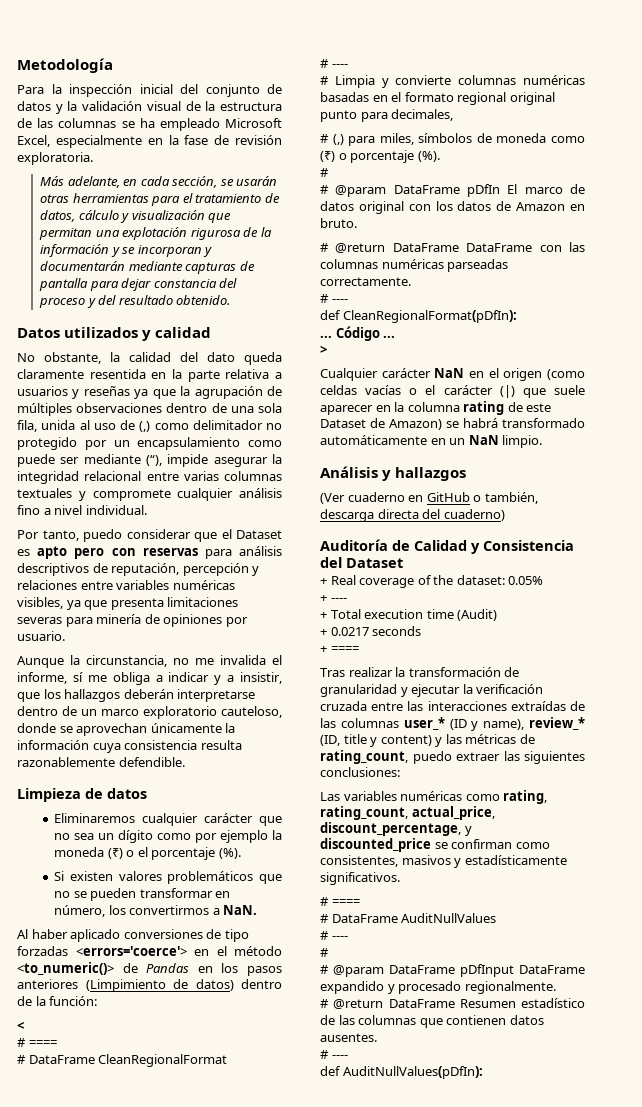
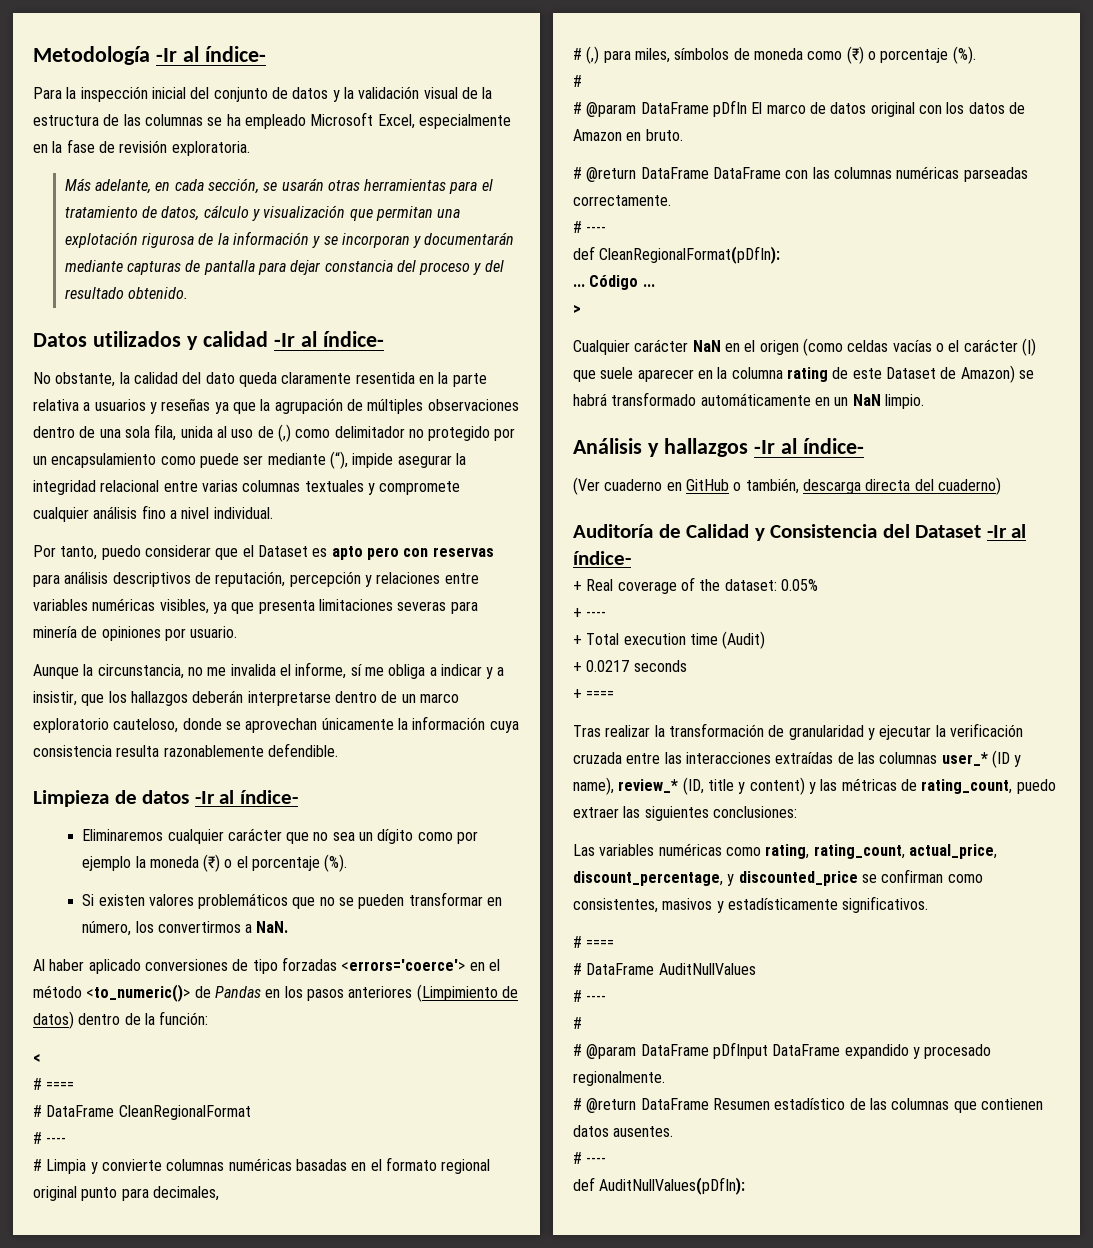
- Metodología
+ Metodología -Ir al índice-
- Datos utilizados y calidad
+ Datos utilizados y calidad -Ir al índice-
- Limpieza de datos
+ Limpieza de datos -Ir al índice-
- Análisis y hallazgos
+ Análisis y hallazgos -Ir al índice-
- Auditoría de Calidad y Consistencia del Dataset
+ Auditoría de Calidad y Consistencia del Dataset -Ir al índice-

